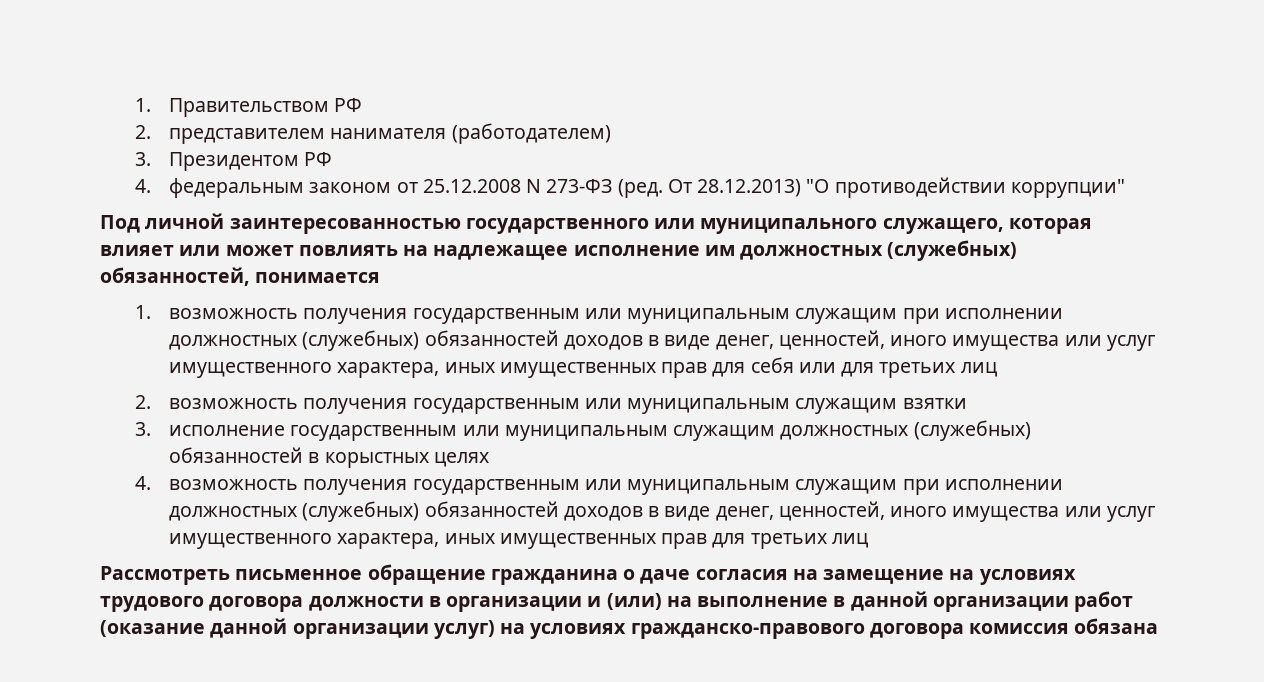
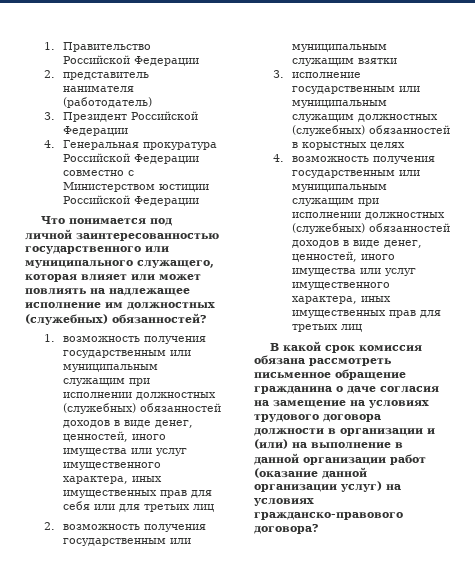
- 1. Правительством РФ
- 2. представителем нанимателя (работодателем)
- 3. Президентом РФ
- 4. федеральным законом от 25.12.2008 N 273-ФЗ (ред. От 28.12.2013) "О противодействии коррупции"
- Под личной заинтересованностью государственного или муниципального служащего, которая влияет или может повлиять на надлежащее исполнение им должностных (служебных) обязанностей, понимается
+ 1. Правительство Российской Федерации
+ 2. представитель нанимателя (работодатель)
+ 3. Президент Российской Федерации
+ 4. Генеральная прокуратура Российской Федерации совместно с Министерством юстиции Российской Федерации
+ Что понимается под личной заинтересованностью государственного или муниципального служащего, которая влияет или может повлиять на надлежащее исполнение им должностных (служебных) обязанностей?
- Рассмотреть письменное обращение гражданина о даче согласия на замещение на условиях трудового договора должности в организации и (или) на выполнение в данной организации работ (оказание данной организации услуг) на условиях гражданско-правового договора комиссия обязана
+ В какой срок комиссия обязана рассмотреть письменное обращение гражданина о даче согласия на замещение на условиях трудового договора должности в организации и (или) на выполнение в данной организации работ (оказание данной организации услуг) на условиях гражданско-правового договора?

